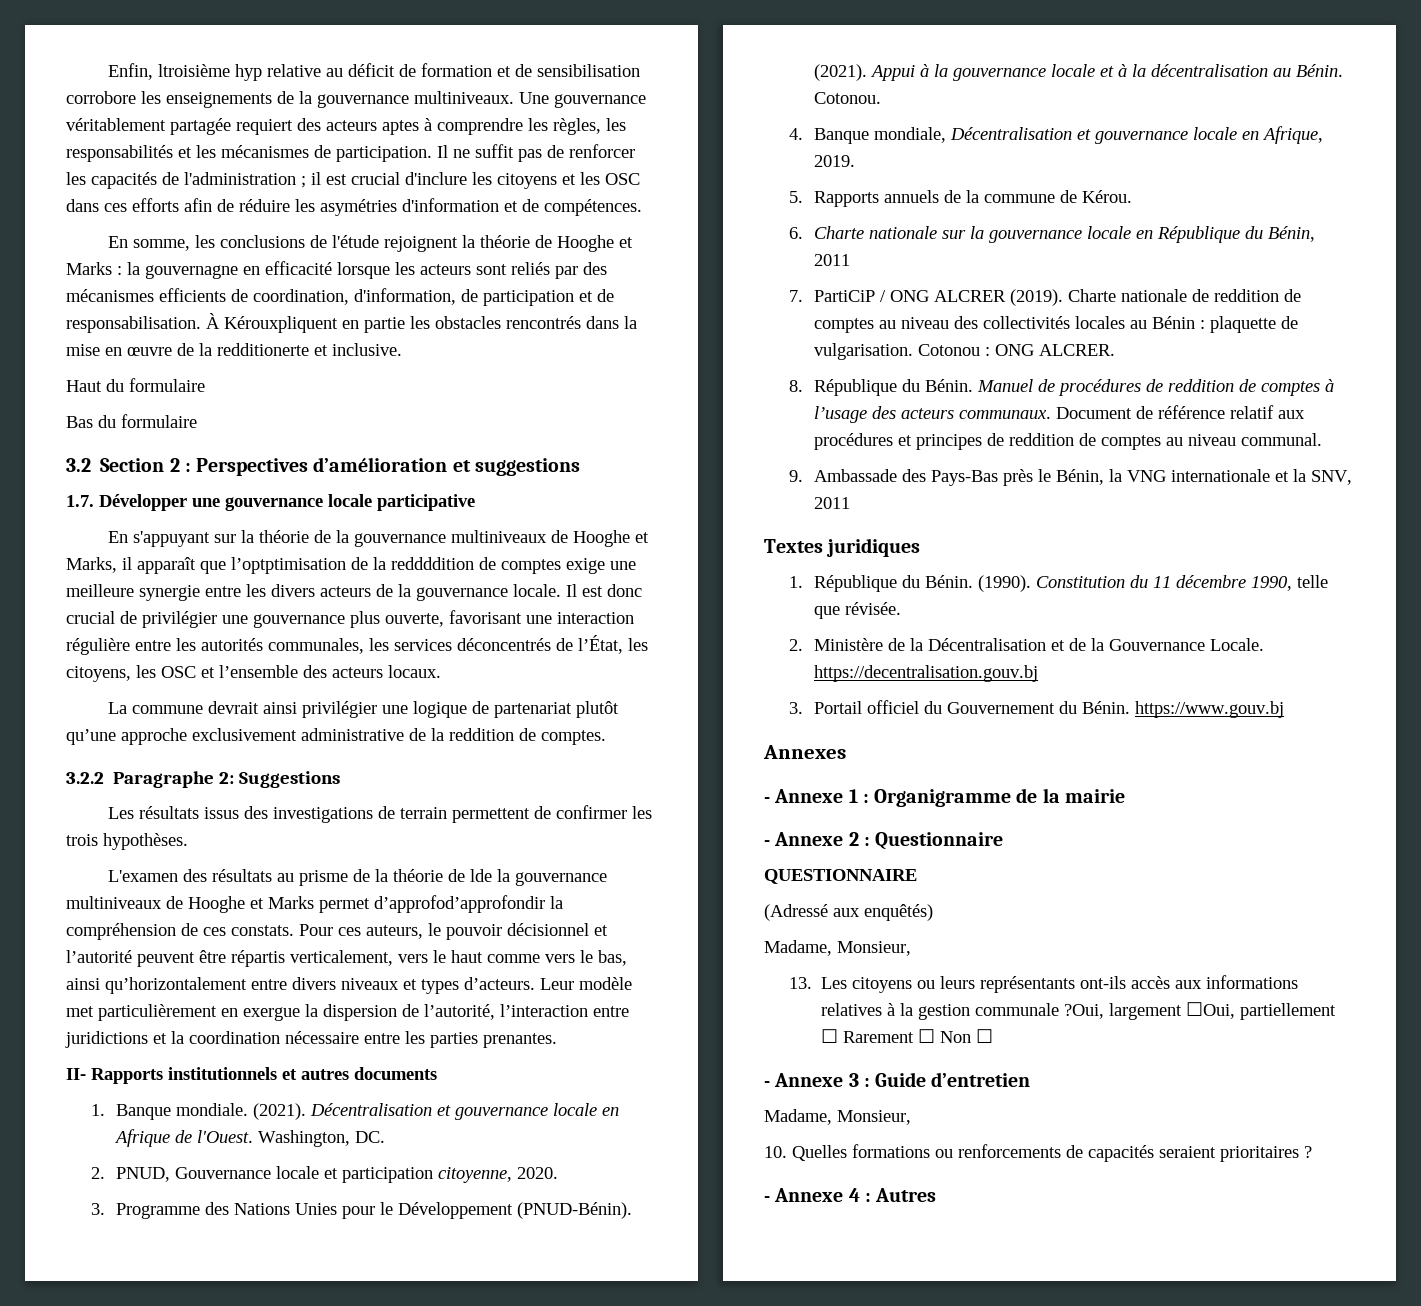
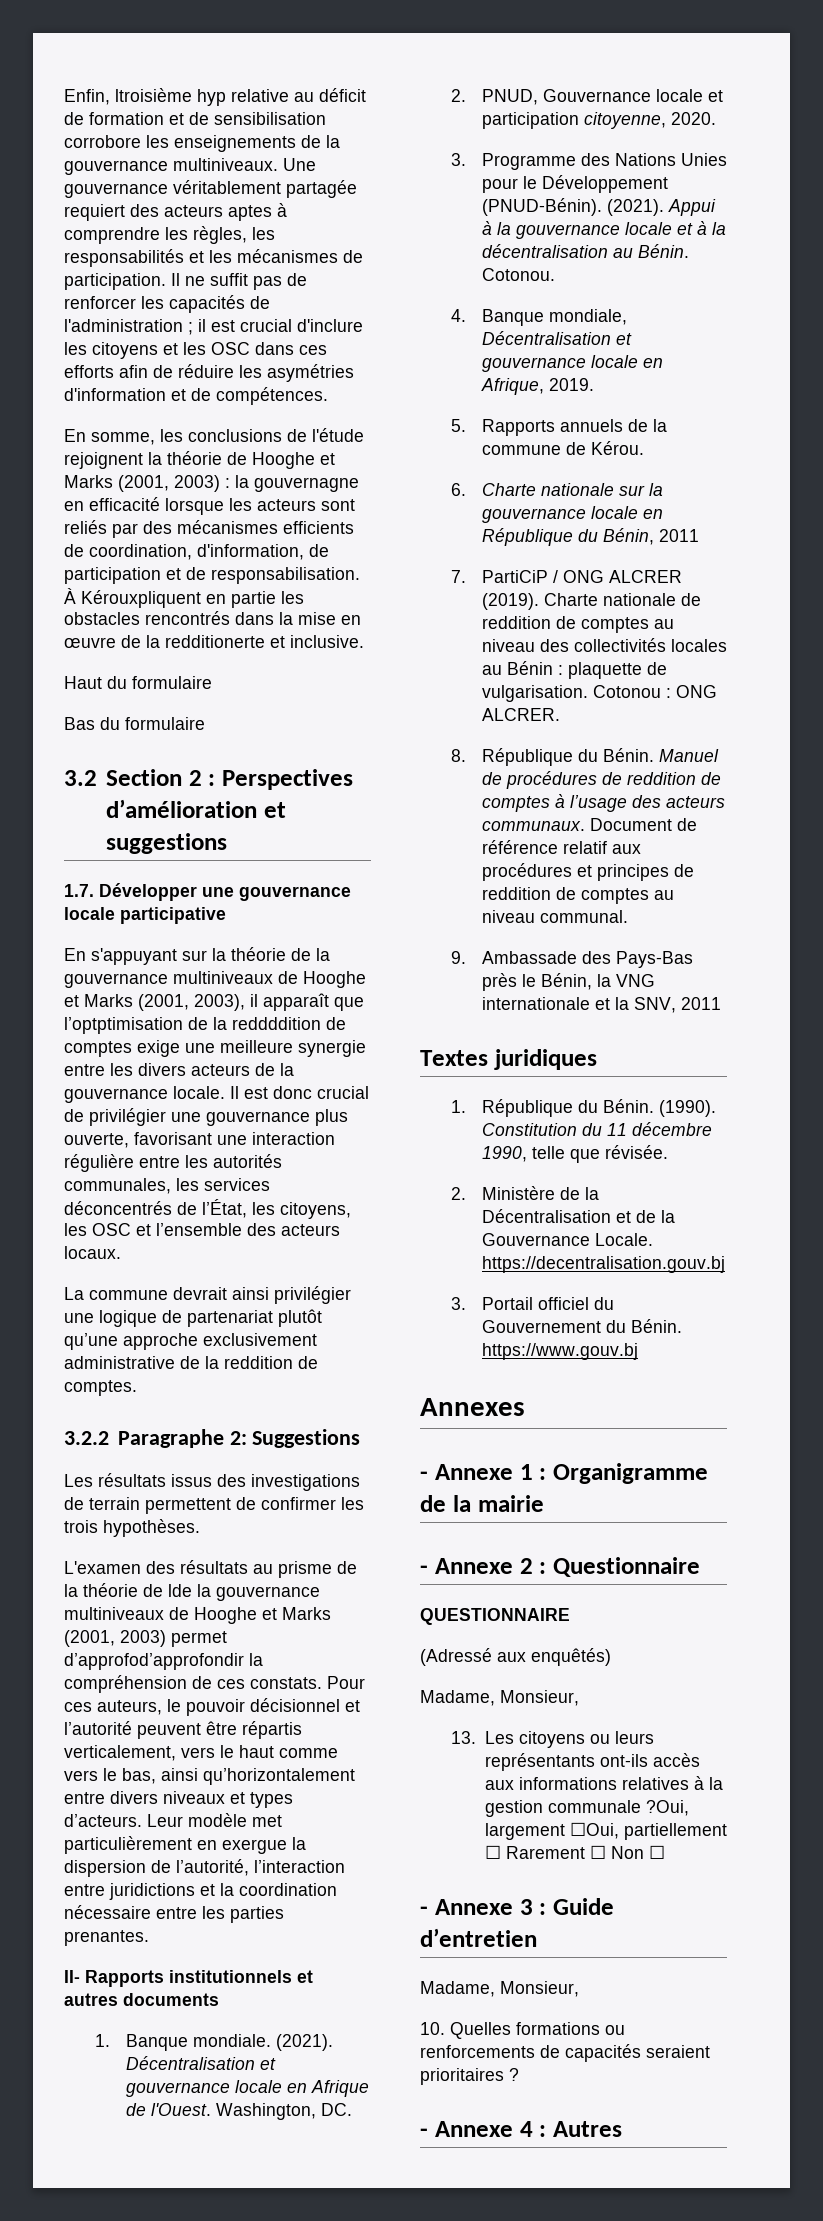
- En somme, les conclusions de l'étude rejoignent la théorie de Hooghe et Marks : la gouvernagne en efficacité lorsque les acteurs sont reliés par des mécanismes efficients de coordination, d'information, de participation et de responsabilisation.
+ En somme, les conclusions de l'étude rejoignent la théorie de Hooghe et Marks (2001, 2003) : la gouvernagne en efficacité lorsque les acteurs sont reliés par des mécanismes efficients de coordination, d'information, de participation et de responsabilisation.
- En s'appuyant sur la théorie de la gouvernance multiniveaux de Hooghe et Marks, il apparaît que l’optptimisation de la reddddition de comptes exige une meilleure synergie entre les divers acteurs de la gouvernance locale.
+ En s'appuyant sur la théorie de la gouvernance multiniveaux de Hooghe et Marks (2001, 2003), il apparaît que l’optptimisation de la reddddition de comptes exige une meilleure synergie entre les divers acteurs de la gouvernance locale.
- L'examen des résultats au prisme de la théorie de lde la gouvernance multiniveaux de Hooghe et Marks permet d’approfod’approfondir la compréhension de ces constats.
+ L'examen des résultats au prisme de la théorie de lde la gouvernance multiniveaux de Hooghe et Marks (2001, 2003) permet d’approfod’approfondir la compréhension de ces constats.

